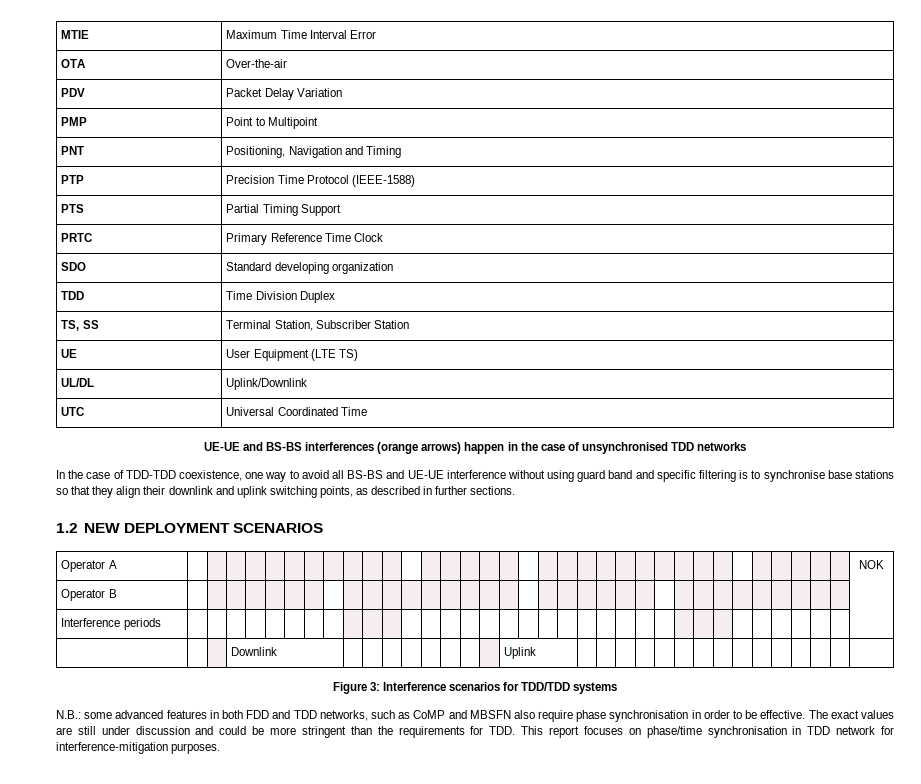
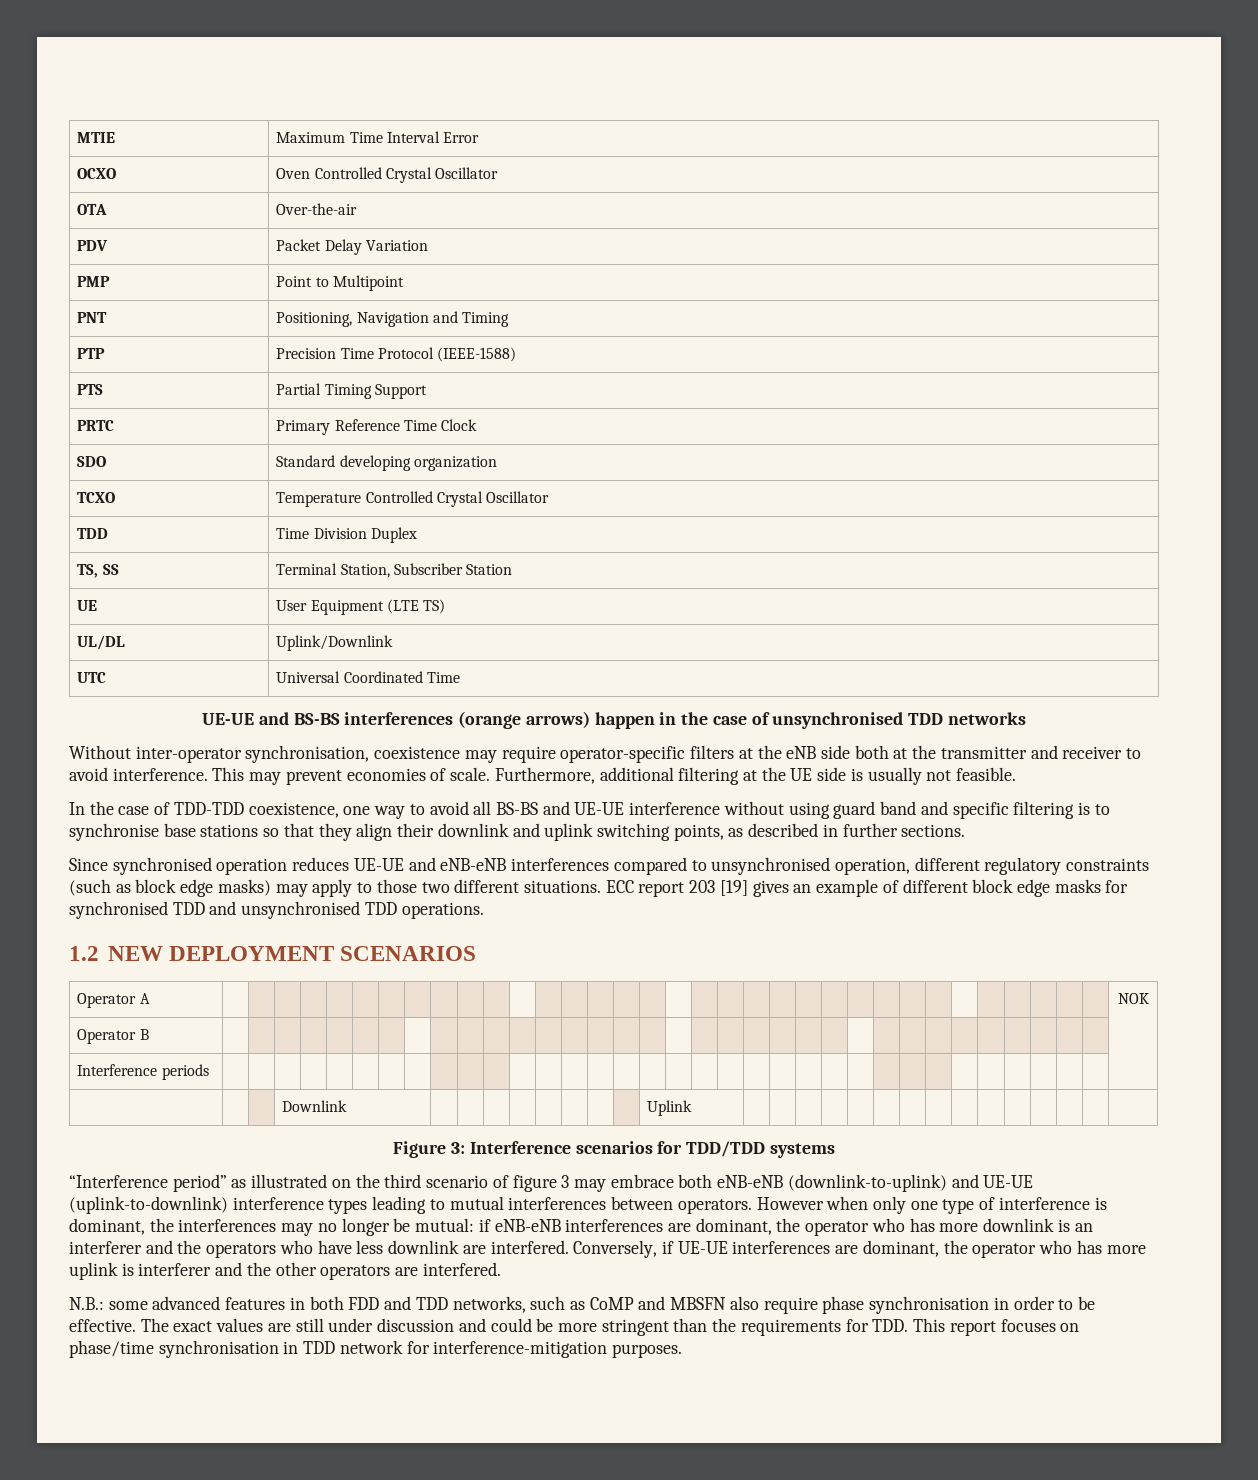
+ OCXO | Oven Controlled Crystal Oscillator
+ TCXO | Temperature Controlled Crystal Oscillator
+ Without inter-operator synchronisation, coexistence may require operator-specific filters at the eNB side both at the transmitter and receiver to avoid interference. This may prevent economies of scale. Furthermore, additional filtering at the UE side is usually not feasible.
+ Since synchronised operation reduces UE-UE and eNB-eNB interferences compared to unsynchronised operation, different regulatory constraints (such as block edge masks) may apply to those two different situations. ECC report 203 [19] gives an example of different block edge masks for synchronised TDD and unsynchronised TDD operations.
+ “Interference period” as illustrated on the third scenario of figure 3 may embrace both eNB-eNB (downlink-to-uplink) and UE-UE (uplink-to-downlink) interference types leading to mutual interferences between operators. However when only one type of interference is dominant, the interferences may no longer be mutual: if eNB-eNB interferences are dominant, the operator who has more downlink is an interferer and the operators who have less downlink are interfered. Conversely, if UE-UE interferences are dominant, the operator who has more uplink is interferer and the other operators are interfered.

